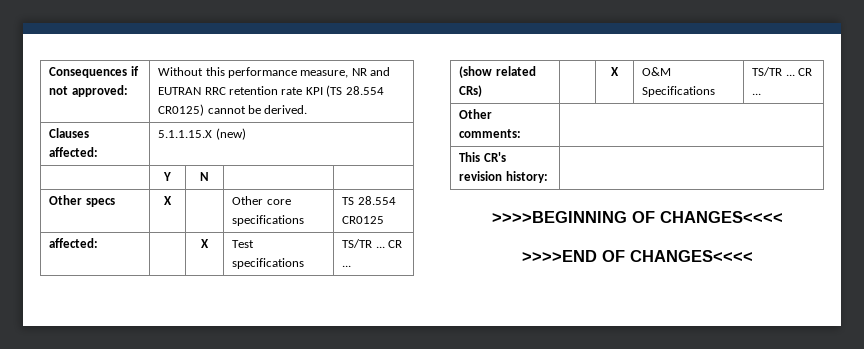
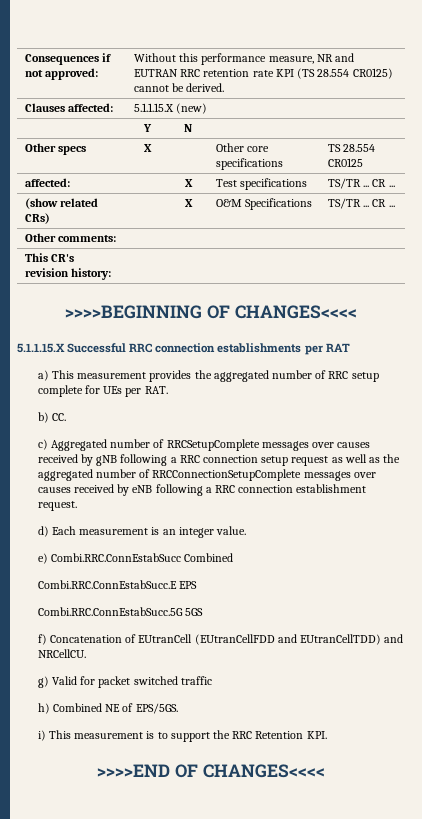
+ 5.1.1.15.X Successful RRC connection establishments per RAT
+ a) This measurement provides the aggregated number of RRC setup complete for UEs per RAT.
+ b) CC.
+ c) Aggregated number of RRCSetupComplete messages over causes received by gNB following a RRC connection setup request as well as the aggregated number of RRCConnectionSetupComplete messages over causes received by eNB following a RRC connection establishment request.
+ d) Each measurement is an integer value.
+ e) Combi.RRC.ConnEstabSucc Combined
+ Combi.RRC.ConnEstabSucc.E EPS
+ Combi.RRC.ConnEstabSucc.5G 5GS
+ f) Concatenation of EUtranCell (EUtranCellFDD and EUtranCellTDD) and NRCellCU.
+ g) Valid for packet switched traffic
+ h) Combined NE of EPS/5GS.
+ i) This measurement is to support the RRC Retention KPI.

